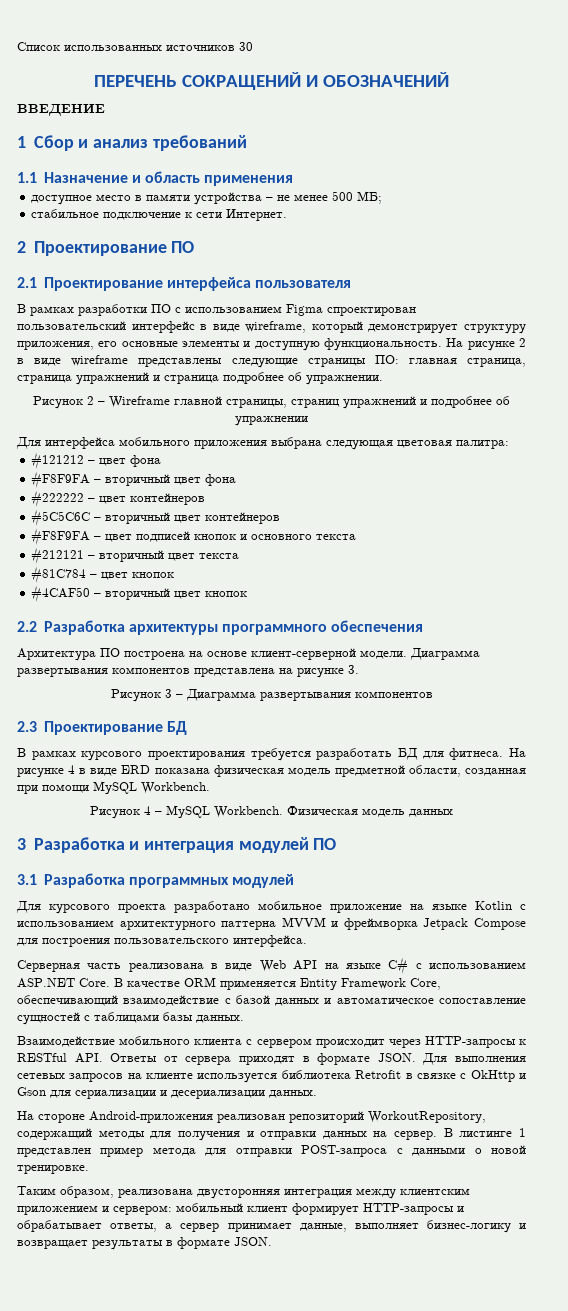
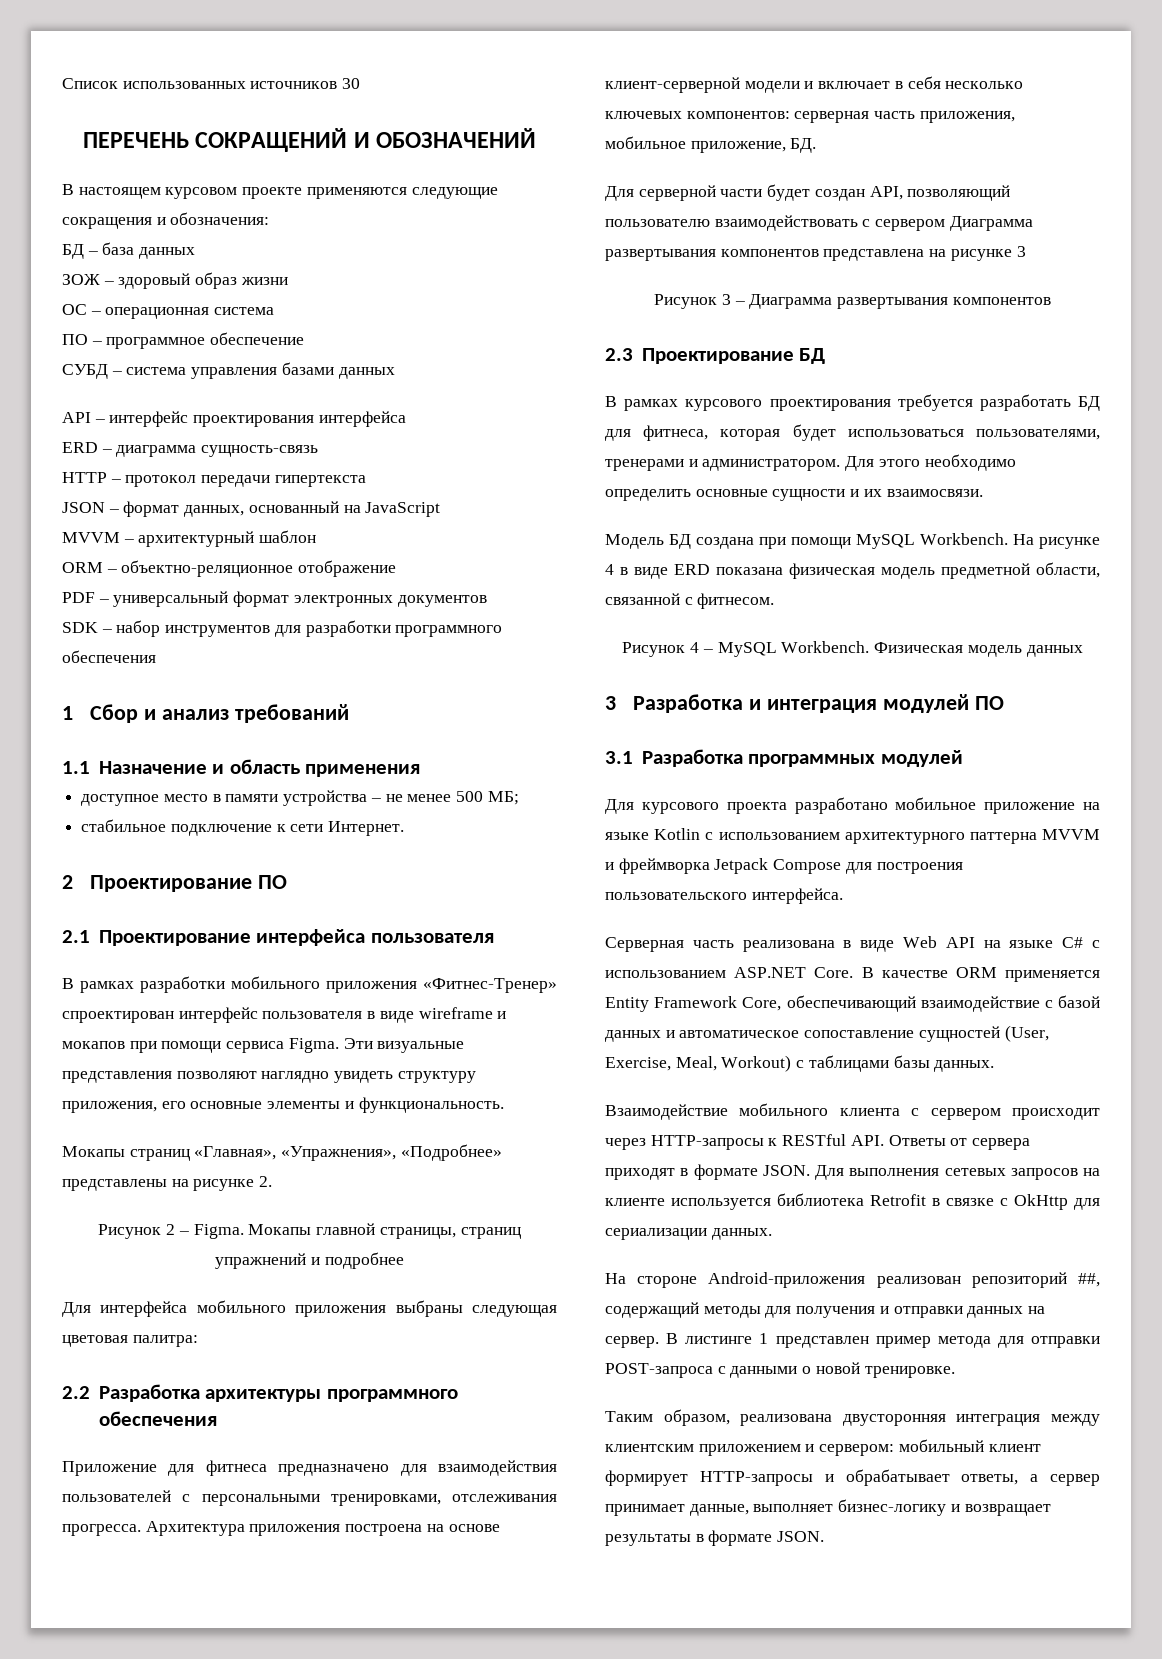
- ВВЕДЕНИЕ
+ В настоящем курсовом проекте применяются следующие сокращения и обозначения:
+ БД – база данных
+ ЗОЖ – здоровый образ жизни
+ ОС – операционная система
+ ПО – программное обеспечение
+ СУБД – система управления базами данных
+ API – интерфейс проектирования интерфейса
+ ERD – диаграмма сущность-связь
+ HTTP – протокол передачи гипертекста
+ JSON – формат данных, основанный на JavaScript
+ MVVM – архитектурный шаблон
+ ORM – объектно-реляционное отображение
+ PDF – универсальный формат электронных документов
+ SDK – набор инструментов для разработки программного обеспечения
- В рамках разработки ПО с использованием Figma спроектирован пользовательский интерфейс в виде wireframe, который демонстрирует структуру приложения, его основные элементы и доступную функциональность. На рисунке 2 в виде wireframe представлены следующие страницы ПО: главная страница, страница упражнений и страница подробнее об упражнении.
+ В рамках разработки мобильного приложения «Фитнес-Тренер» спроектирован интерфейс пользователя в виде wireframe и мокапов при помощи сервиса Figma. Эти визуальные представления позволяют наглядно увидеть структуру приложения, его основные элементы и функциональность.
+ Мокапы страниц «Главная», «Упражнения», «Подробнее» представлены на рисунке 2.
- Рисунок 2 – Wireframe главной страницы, страниц упражнений и подробнее об упражнении
+ Рисунок 2 – Figma. Мокапы главной страницы, страниц упражнений и подробнее
- Для интерфейса мобильного приложения выбрана следующая цветовая палитра:
+ Для интерфейса мобильного приложения выбраны следующая цветовая палитра:
- #121212 – цвет фона
- #F8F9FA – вторичный цвет фона
- #222222 – цвет контейнеров
- #5C5C6C – вторичный цвет контейнеров
- #F8F9FA – цвет подписей кнопок и основного текста
- #212121 – вторичный цвет текста
- #81C784 – цвет кнопок
- #4CAF50 – вторичный цвет кнопок
- Архитектура ПО построена на основе клиент-серверной модели. Диаграмма развертывания компонентов представлена на рисунке 3.
+ Приложение для фитнеса предназначено для взаимодействия пользователей с персональными тренировками, отслеживания прогресса. Архитектура приложения построена на основе клиент-серверной модели и включает в себя несколько ключевых компонентов: серверная часть приложения, мобильное приложение, БД.
+ Для серверной части будет создан API, позволяющий пользователю взаимодействовать с сервером Диаграмма развертывания компонентов представлена на рисунке 3
- В рамках курсового проектирования требуется разработать БД для фитнеса.
+ В рамках курсового проектирования требуется разработать БД для фитнеса, которая будет использоваться пользователями, тренерами и администратором. Для этого необходимо определить основные сущности и их взаимосвязи.
+ Модель БД создана при помощи MySQL Workbench.
- На рисунке 4 в виде ERD показана физическая модель предметной области, созданная при помощи MySQL Workbench.
+ На рисунке 4 в виде ERD показана физическая модель предметной области, связанной с фитнесом.
- В качестве ORM применяется Entity Framework Core, обеспечивающий взаимодействие с базой данных и автоматическое сопоставление сущностей с таблицами базы данных.
+ В качестве ORM применяется Entity Framework Core, обеспечивающий взаимодействие с базой данных и автоматическое сопоставление сущностей (User, Exercise, Meal, Workout) с таблицами базы данных.
- Для выполнения сетевых запросов на клиенте используется библиотека Retrofit в связке с OkHttp и Gson для сериализации и десериализации данных.
+ Для выполнения сетевых запросов на клиенте используется библиотека Retrofit в связке с OkHttp для сериализации данных.
- На стороне Android-приложения реализован репозиторий WorkoutRepository, содержащий методы для получения и отправки данных на сервер.
+ На стороне Android-приложения реализован репозиторий ##, содержащий методы для получения и отправки данных на сервер.

